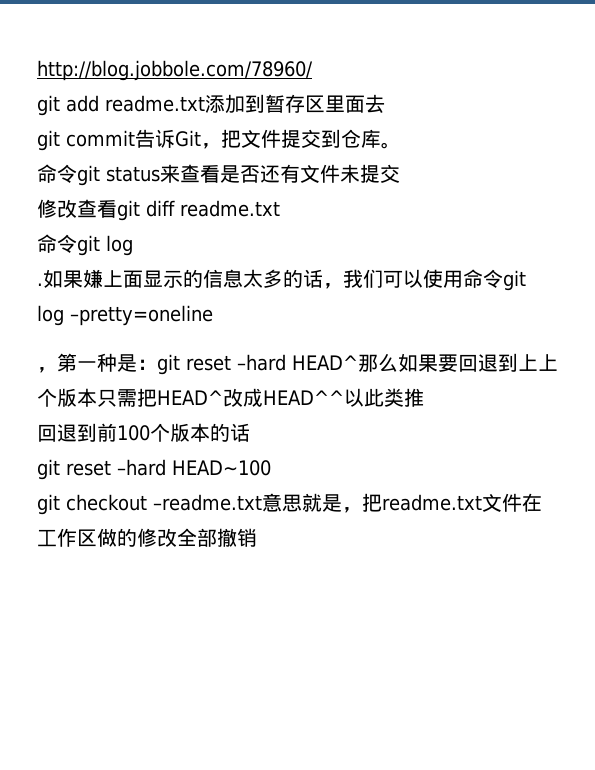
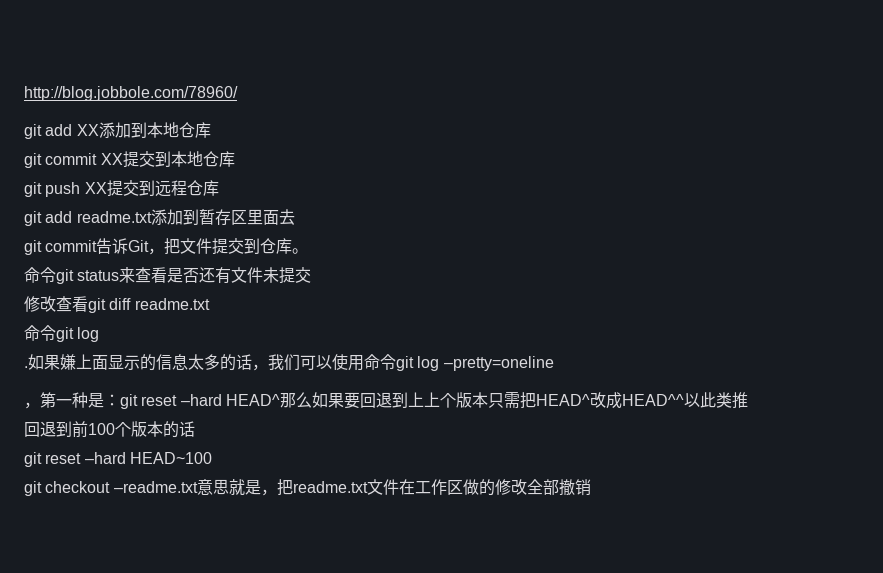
+ git add XX添加到本地仓库
+ git commit XX提交到本地仓库
+ git push XX提交到远程仓库

